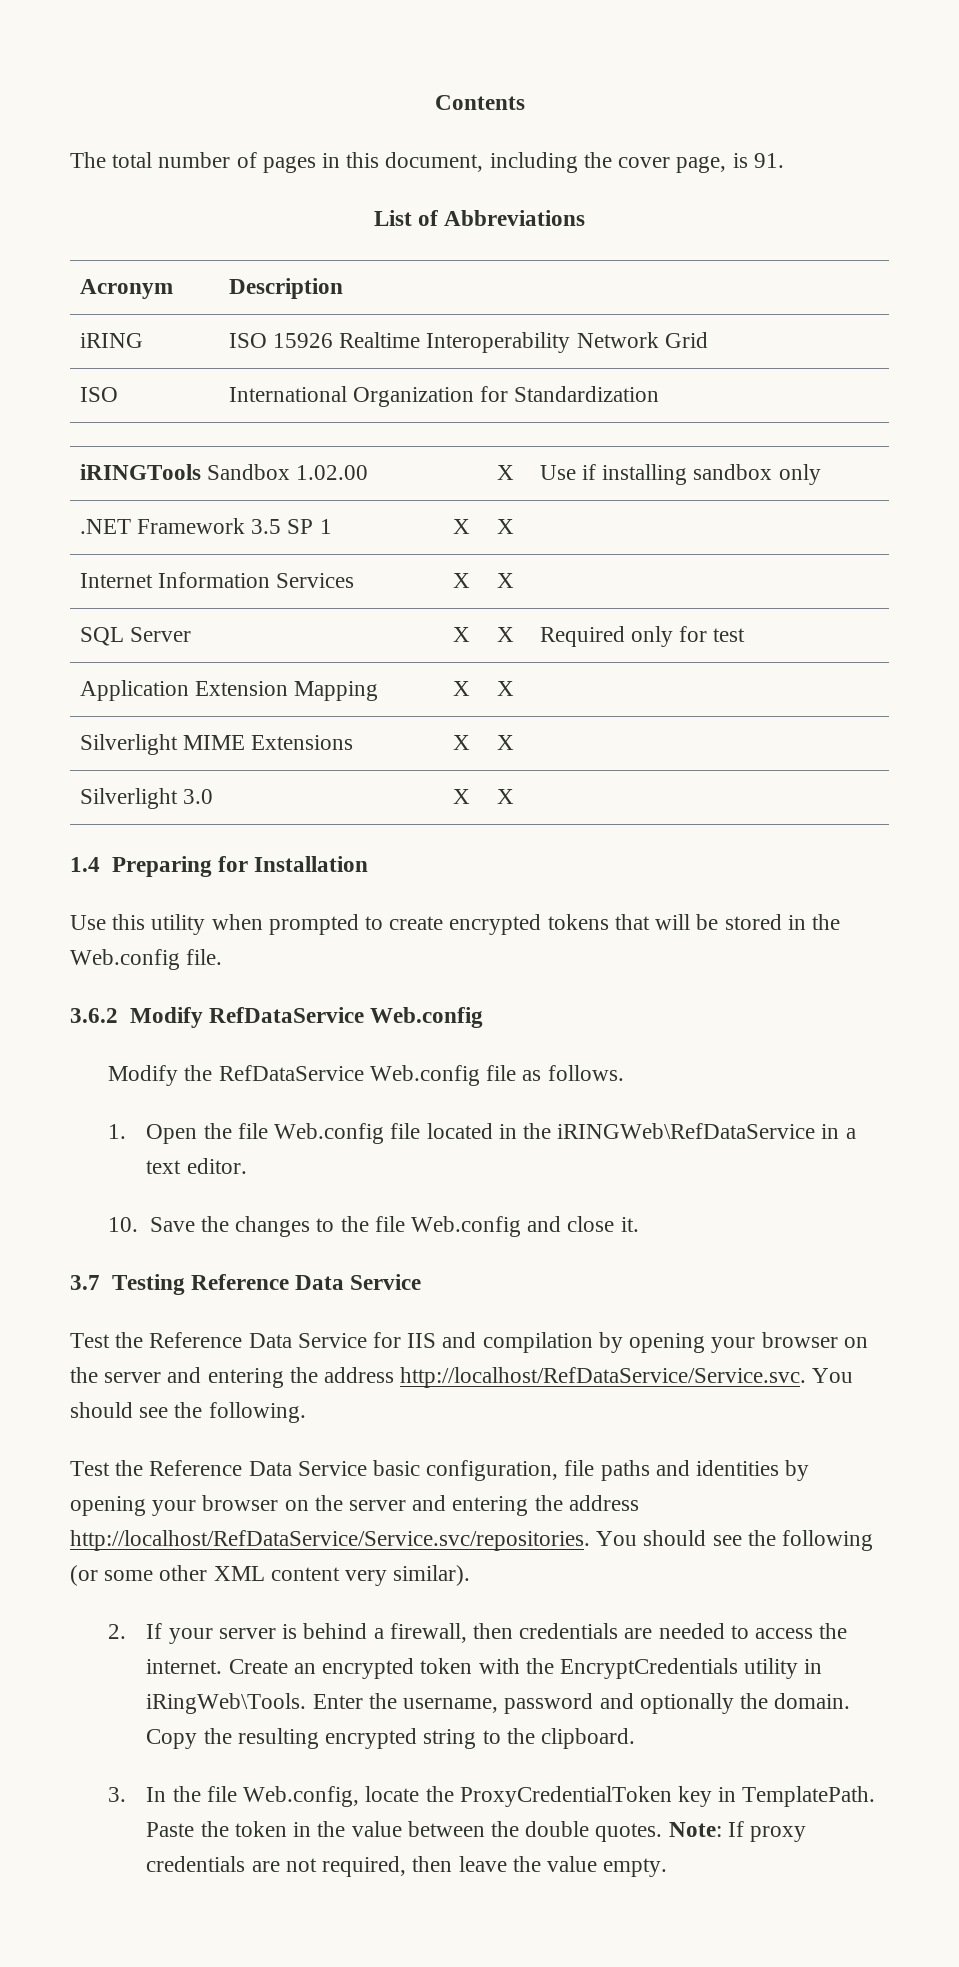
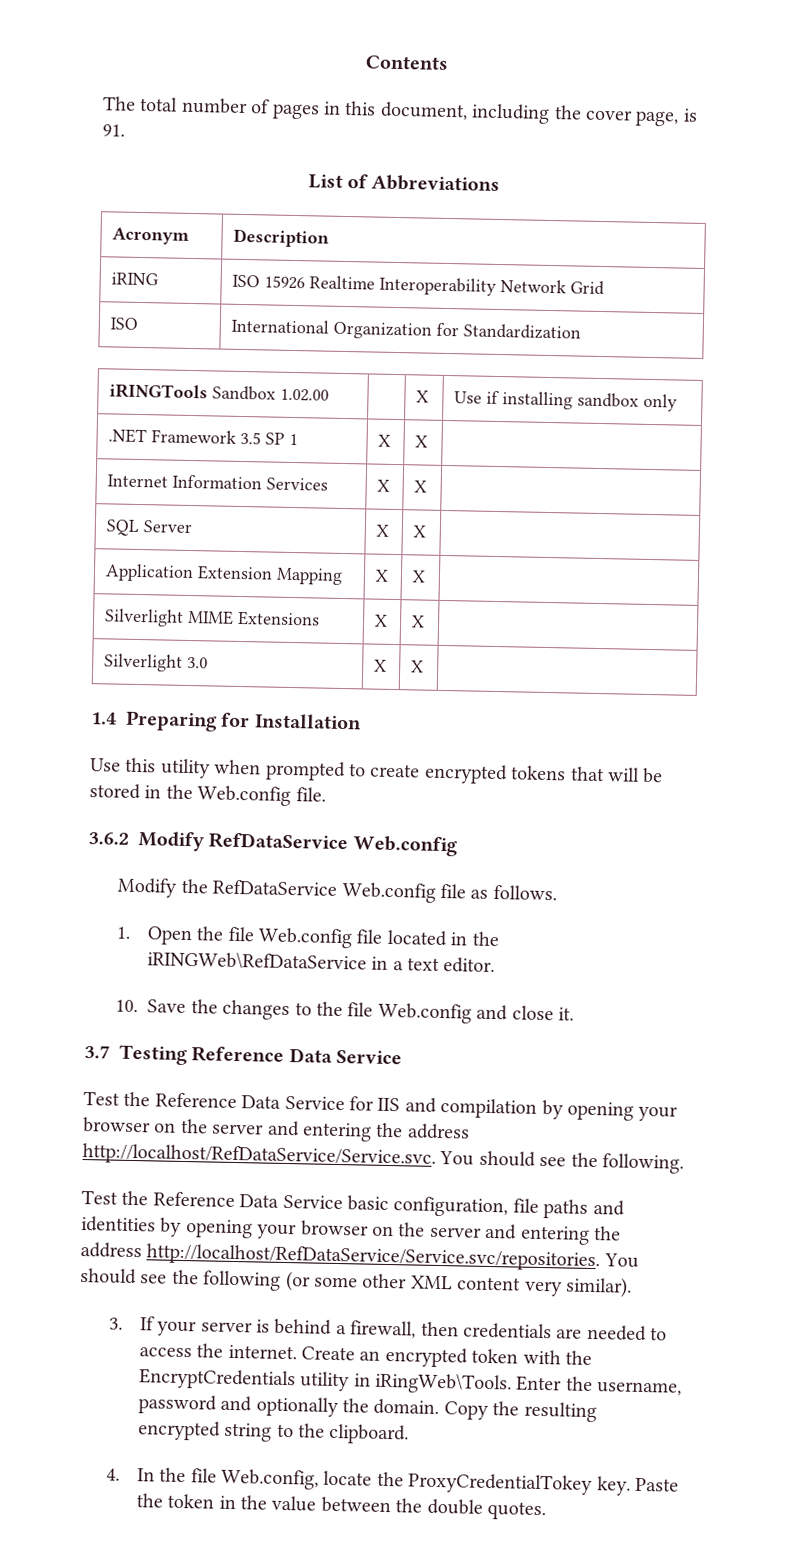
- SQL Server | X | X | Required only for test
+ SQL Server | X | X |
- 2. If your server is behind a firewall, then credentials are needed to access the internet.
+ 3. If your server is behind a firewall, then credentials are needed to access the internet.
- 3. In the file Web.config, locate the ProxyCredentialToken key in TemplatePath.
+ 4. In the file Web.config, locate the ProxyCredentialTokey key.
- Note: If proxy credentials are not required, then leave the value empty.

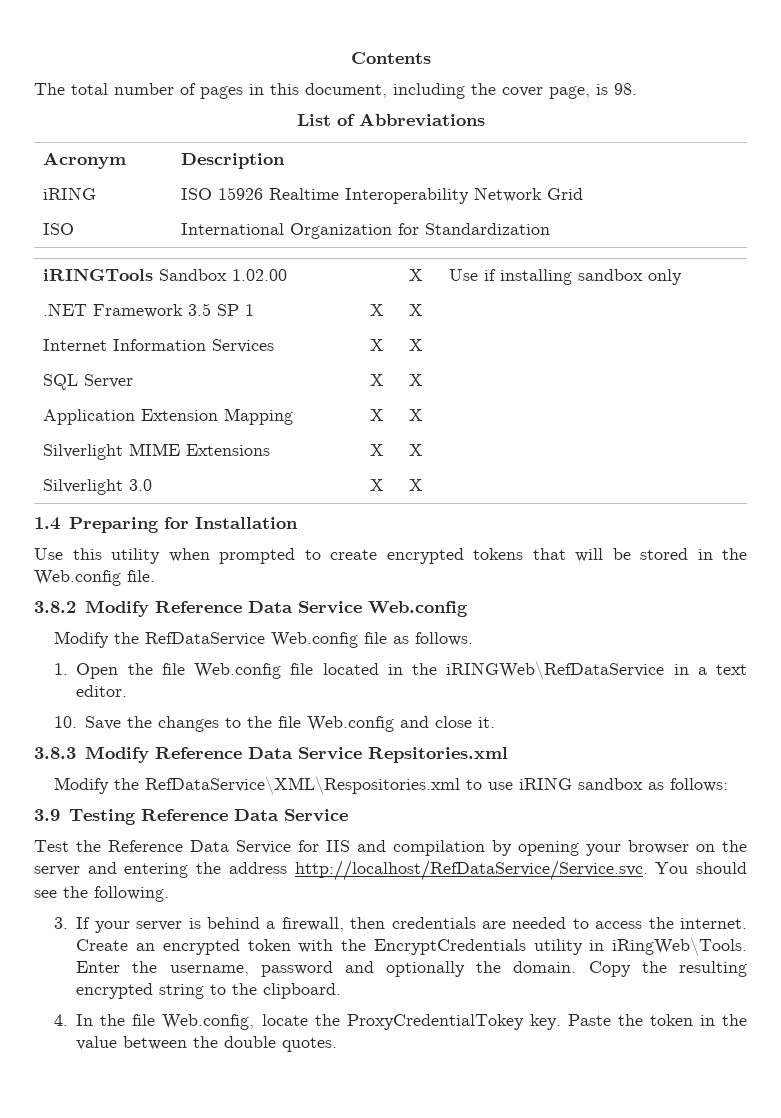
- The total number of pages in this document, including the cover page, is 91.
+ The total number of pages in this document, including the cover page, is 98.
- 3.6.2 Modify RefDataService Web.config
+ 3.8.2 Modify Reference Data Service Web.config
- 3.7 Testing Reference Data Service
+ 3.8.3 Modify Reference Data Service Repsitories.xml
+ Modify the RefDataService\XML\Respositories.xml to use iRING sandbox as follows:
+ 3.9 Testing Reference Data Service
- Test the Reference Data Service basic configuration, file paths and identities by opening your browser on the server and entering the address http://localhost/RefDataService/Service.svc/repositories. You should see the following (or some other XML content very similar).

